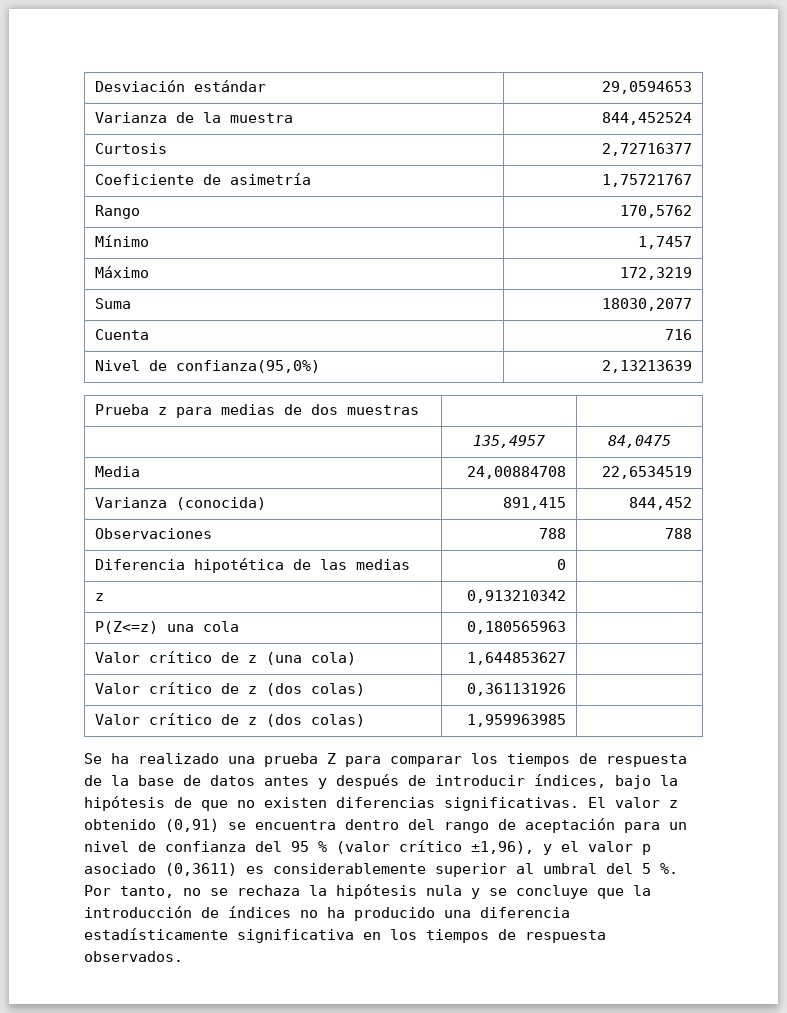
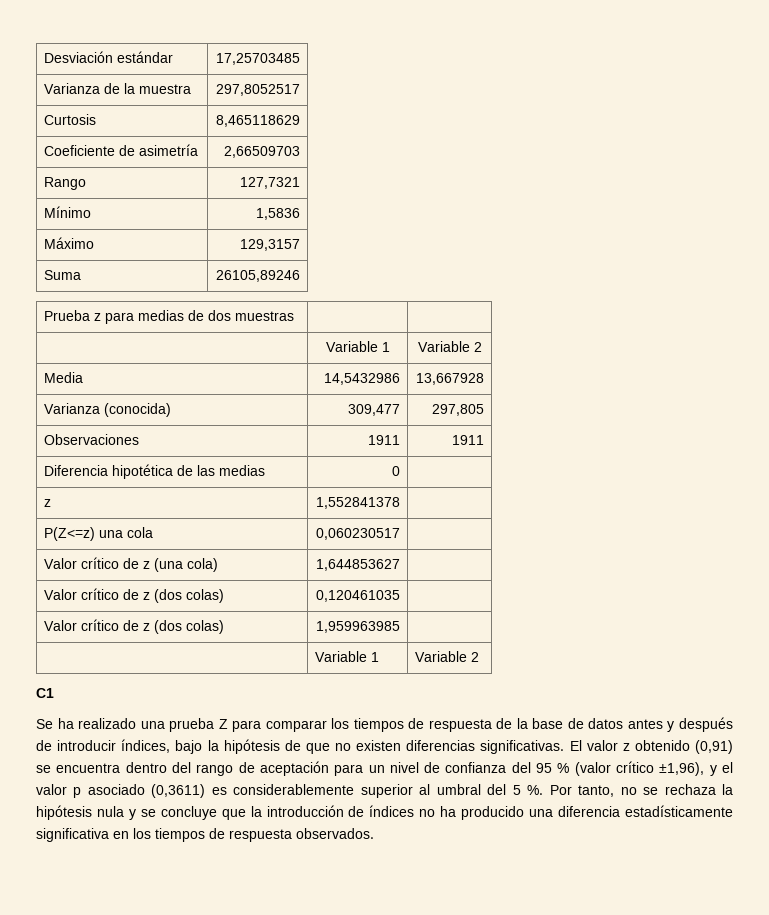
- Desviación estándar | 29,0594653
+ Desviación estándar | 17,25703485
- Varianza de la muestra | 844,452524
+ Varianza de la muestra | 297,8052517
- Curtosis | 2,72716377
+ Curtosis | 8,465118629
- Coeficiente de asimetría | 1,75721767
+ Coeficiente de asimetría | 2,66509703
- Rango | 170,5762
+ Rango | 127,7321
- Mínimo | 1,7457
+ Mínimo | 1,5836
- Máximo | 172,3219
+ Máximo | 129,3157
- Suma | 18030,2077
- Cuenta | 716
- Nivel de confianza(95,0%) | 2,13213639
+ Suma | 26105,89246
  Prueba z para medias de dos muestras | |
- | 135,4957 | 84,0475
+ | Variable 1 | Variable 2
- Media | 24,00884708 | 22,6534519
+ Media | 14,5432986 | 13,667928
- Varianza (conocida) | 891,415 | 844,452
+ Varianza (conocida) | 309,477 | 297,805
- Observaciones | 788 | 788
+ Observaciones | 1911 | 1911
- z | 0,913210342 |
+ z | 1,552841378 |
- P(Z<=z) una cola | 0,180565963 |
+ P(Z<=z) una cola | 0,060230517 |
- Valor crítico de z (dos colas) | 0,361131926 |
+ Valor crítico de z (dos colas) | 0,120461035 |
  Valor crítico de z (dos colas) | 1,959963985 |
+ | Variable 1 | Variable 2
+ C1

